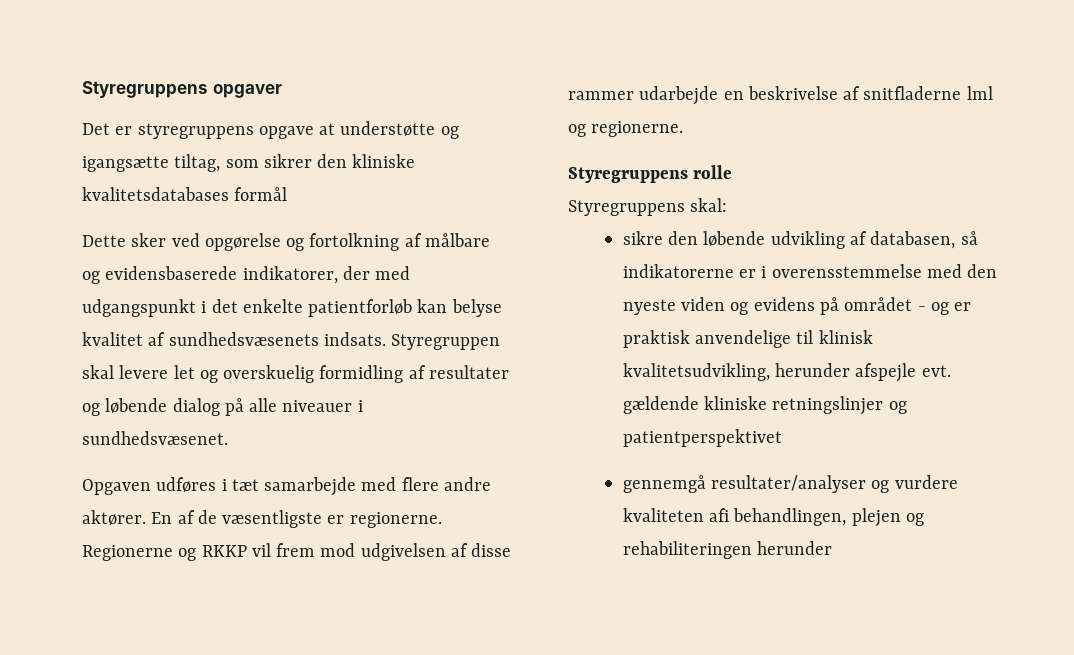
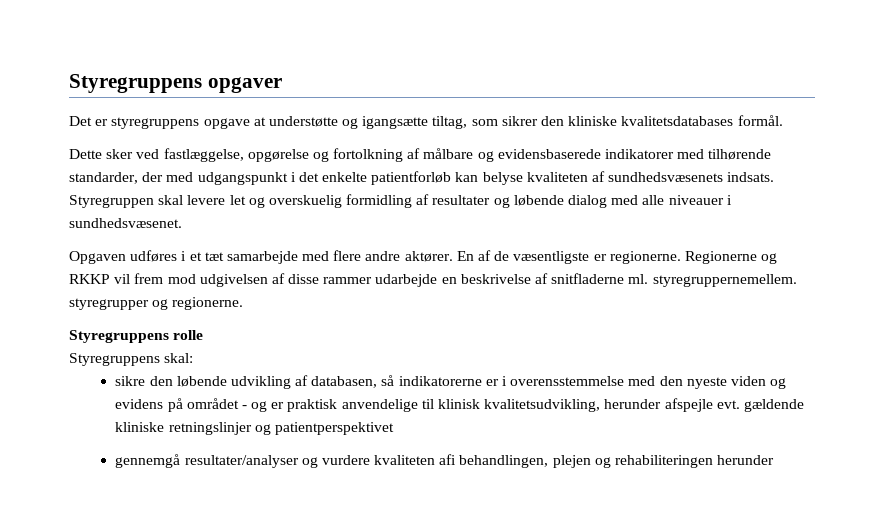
- Det er styregruppens opgave at understøtte og igangsætte tiltag, som sikrer den kliniske kvalitetsdatabases formål
+ Det er styregruppens opgave at understøtte og igangsætte tiltag, som sikrer den kliniske kvalitetsdatabases formål.
- Dette sker ved opgørelse og fortolkning af målbare og evidensbaserede indikatorer, der med udgangspunkt i det enkelte patientforløb kan belyse kvalitet af sundhedsvæsenets indsats.
+ Dette sker ved fastlæggelse, opgørelse og fortolkning af målbare og evidensbaserede indikatorer med tilhørende standarder, der med udgangspunkt i det enkelte patientforløb kan belyse kvaliteten af sundhedsvæsenets indsats.
- Styregruppen skal levere let og overskuelig formidling af resultater og løbende dialog på alle niveauer i sundhedsvæsenet.
+ Styregruppen skal levere let og overskuelig formidling af resultater og løbende dialog med alle niveauer i sundhedsvæsenet.
- Opgaven udføres i tæt samarbejde med flere andre aktører.
+ Opgaven udføres i et tæt samarbejde med flere andre aktører.
- Regionerne og RKKP vil frem mod udgivelsen af disse rammer udarbejde en beskrivelse af snitfladerne lml og regionerne.
+ Regionerne og RKKP vil frem mod udgivelsen af disse rammer udarbejde en beskrivelse af snitfladerne ml. styregruppernemellem. styregrupper og regionerne.

